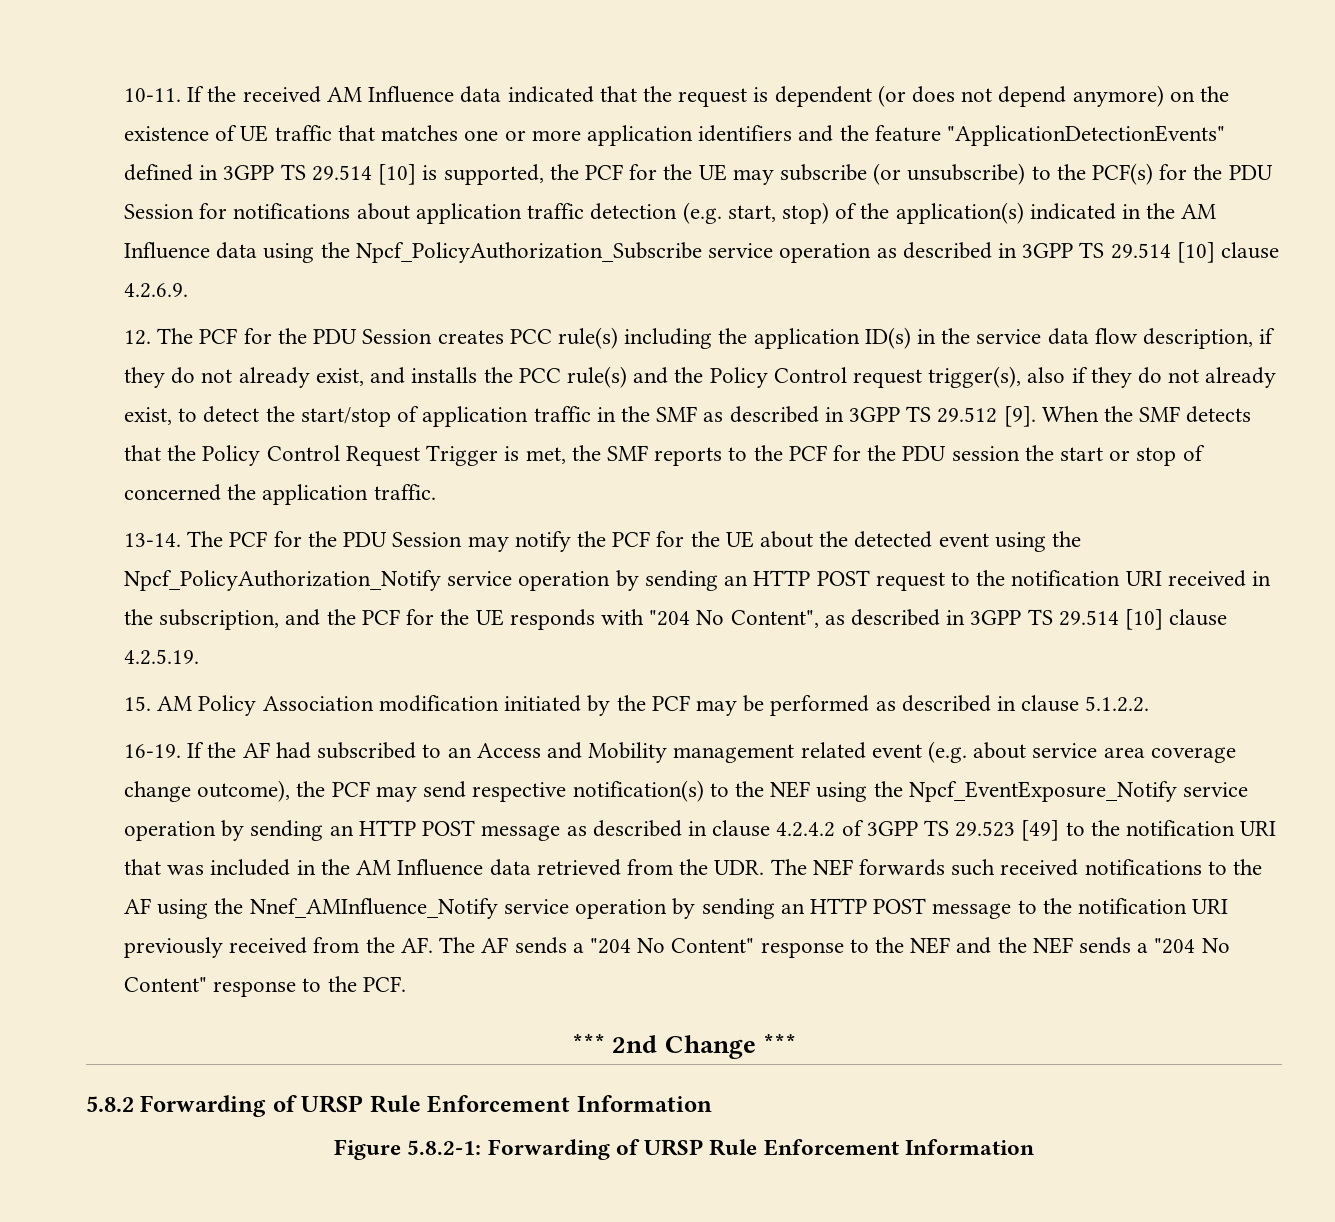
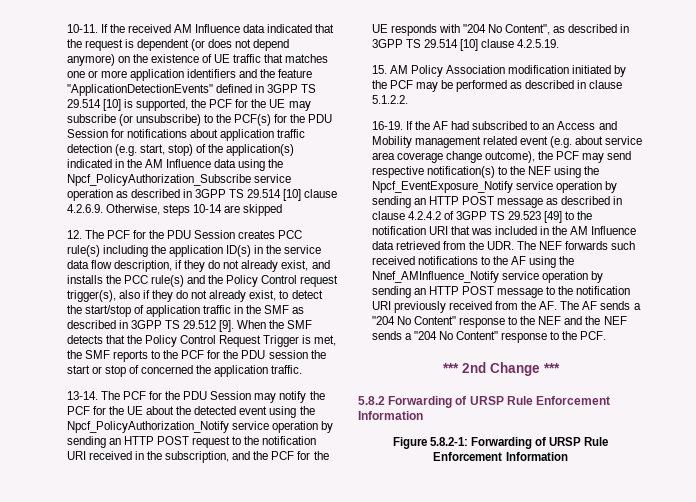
- If the received AM Influence data indicated that the request is dependent (or does not depend anymore) on the existence of UE traffic that matches one or more application identifiers and the feature "ApplicationDetectionEvents" defined in 3GPP TS 29.514 [10] is supported, the PCF for the UE may subscribe (or unsubscribe) to the PCF(s) for the PDU Session for notifications about application traffic detection (e.g. start, stop) of the application(s) indicated in the AM Influence data using the Npcf_PolicyAuthorization_Subscribe service operation as described in 3GPP TS 29.514 [10] clause 4.2.6.9.
+ If the received AM Influence data indicated that the request is dependent (or does not depend anymore) on the existence of UE traffic that matches one or more application identifiers and the feature "ApplicationDetectionEvents" defined in 3GPP TS 29.514 [10] is supported, the PCF for the UE may subscribe (or unsubscribe) to the PCF(s) for the PDU Session for notifications about application traffic detection (e.g. start, stop) of the application(s) indicated in the AM Influence data using the Npcf_PolicyAuthorization_Subscribe service operation as described in 3GPP TS 29.514 [10] clause 4.2.6.9. Otherwise, steps 10-14 are skipped

